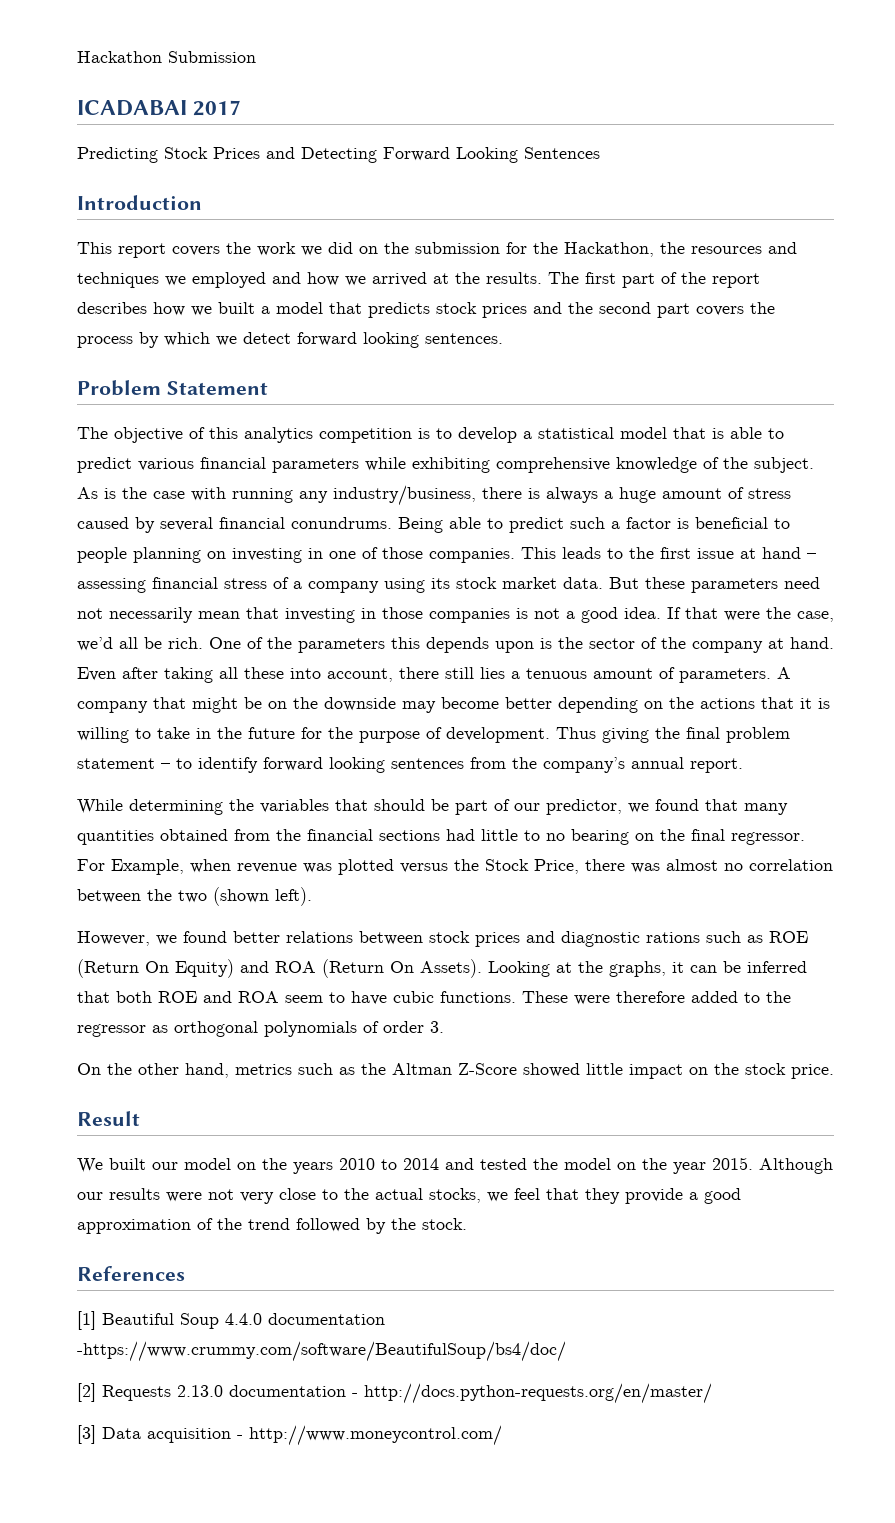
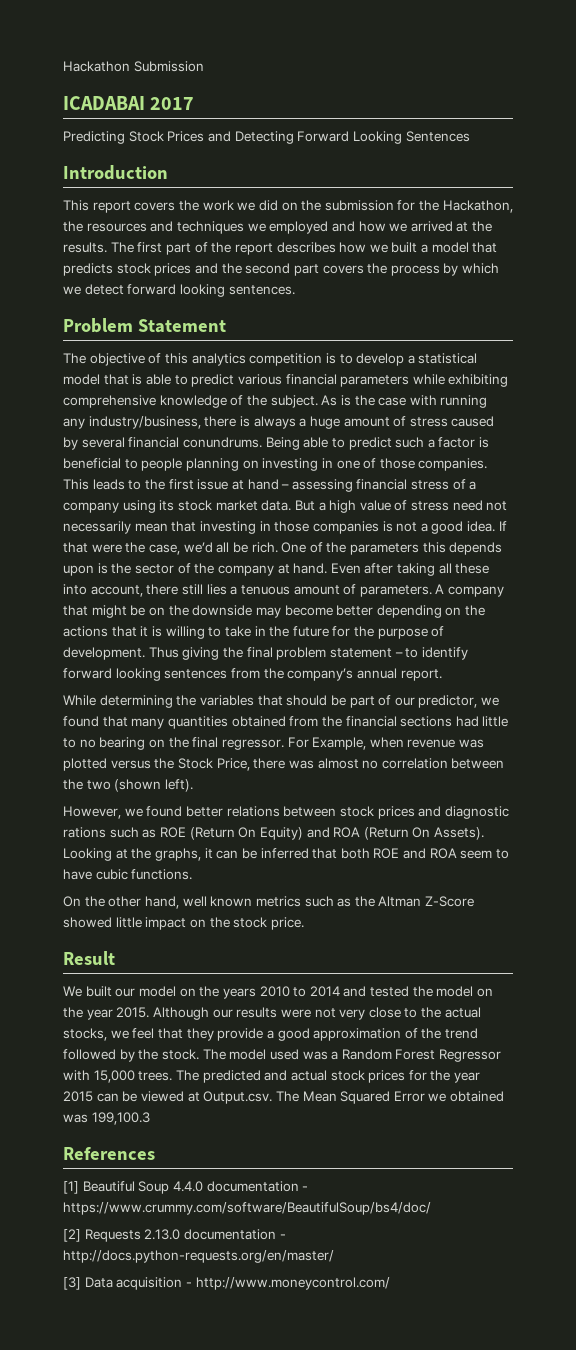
- But these parameters need not necessarily mean that investing in those companies is not a good idea.
+ But a high value of stress need not necessarily mean that investing in those companies is not a good idea.
- These were therefore added to the regressor as orthogonal polynomials of order 3.
- On the other hand, metrics such as the Altman Z-Score showed little impact on the stock price.
+ On the other hand, well known metrics such as the Altman Z-Score showed little impact on the stock price.
+ The model used was a Random Forest Regressor with 15,000 trees. The predicted and actual stock prices for the year 2015 can be viewed at Output.csv. The Mean Squared Error we obtained was 199,100.3
- [1] Beautiful Soup 4.4.0 documentation -https://www.crummy.com/software/BeautifulSoup/bs4/doc/
+ [1] Beautiful Soup 4.4.0 documentation - https://www.crummy.com/software/BeautifulSoup/bs4/doc/

